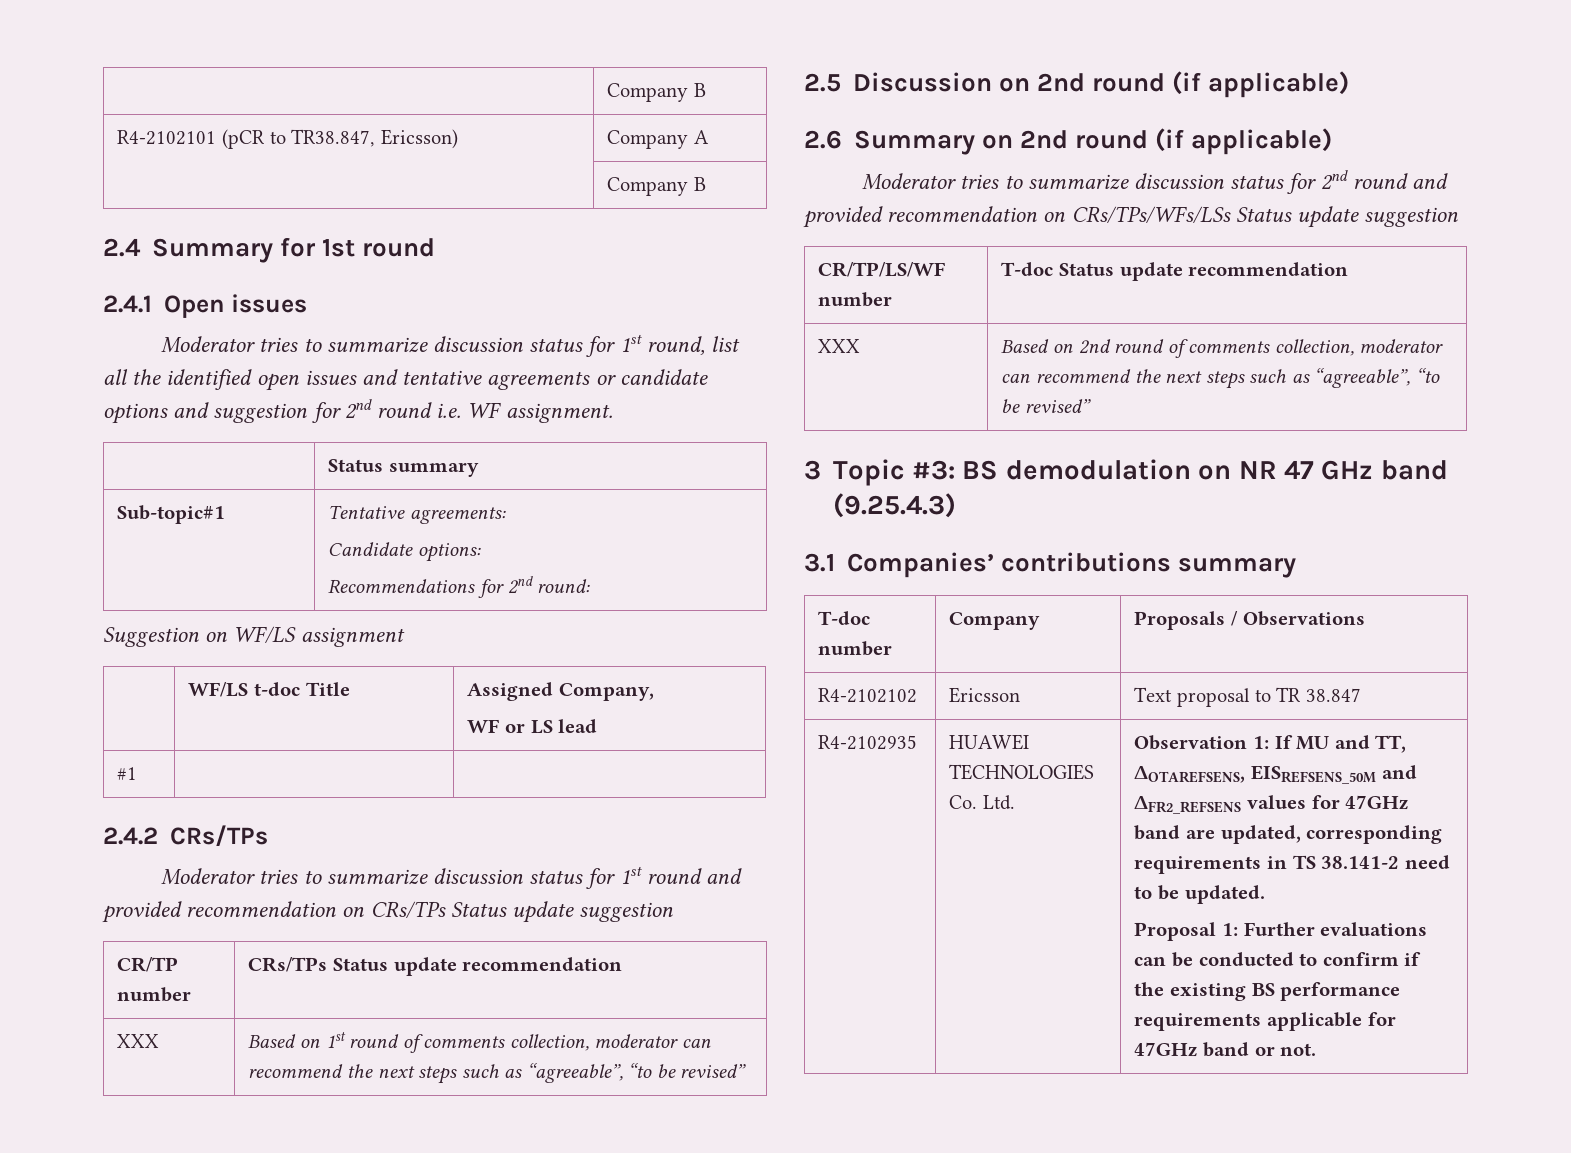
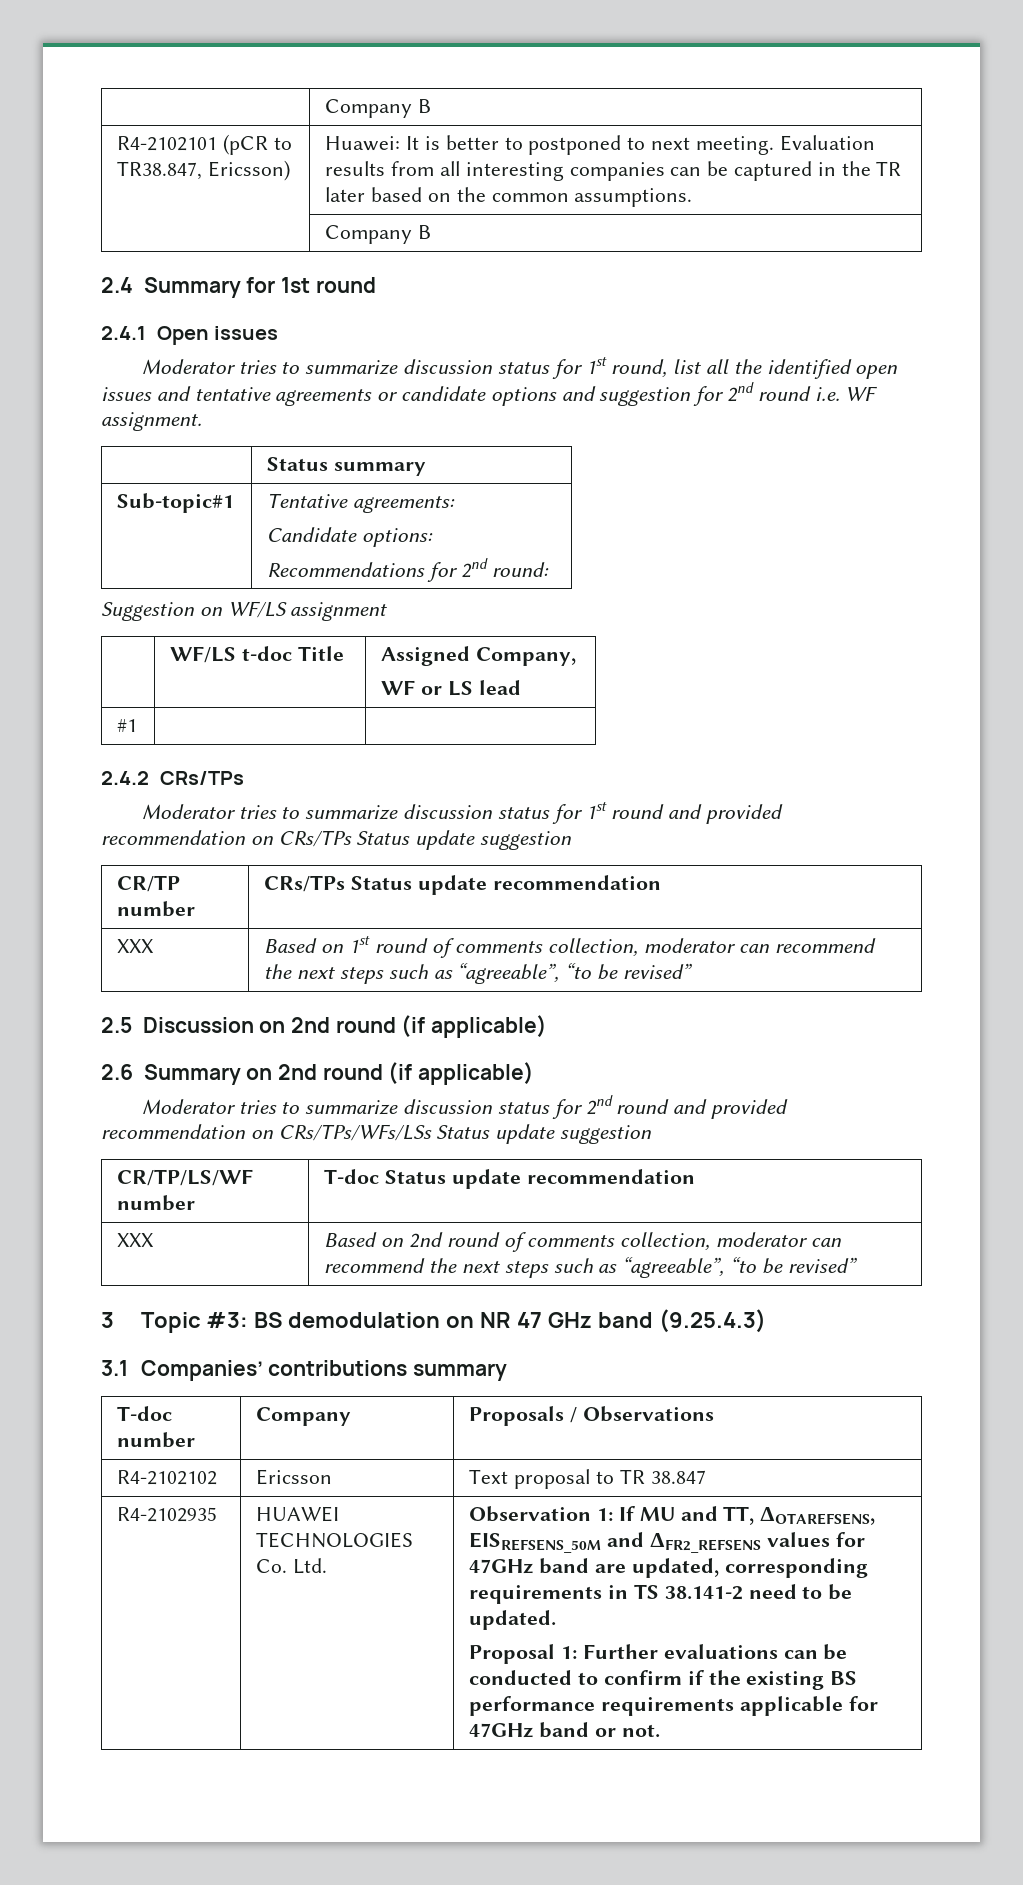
- R4-2102101 (pCR to TR38.847, Ericsson) | Company A
+ R4-2102101 (pCR to TR38.847, Ericsson) | Huawei: It is better to postponed to next meeting. Evaluation results from all interesting companies can be captured in the TR later based on the common assumptions.

